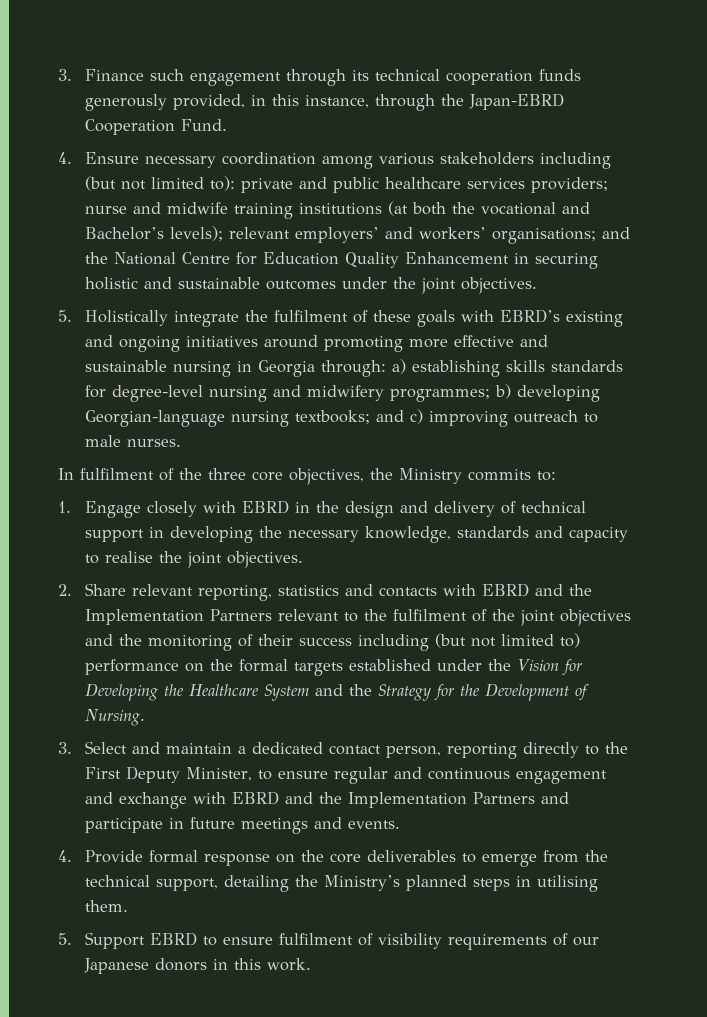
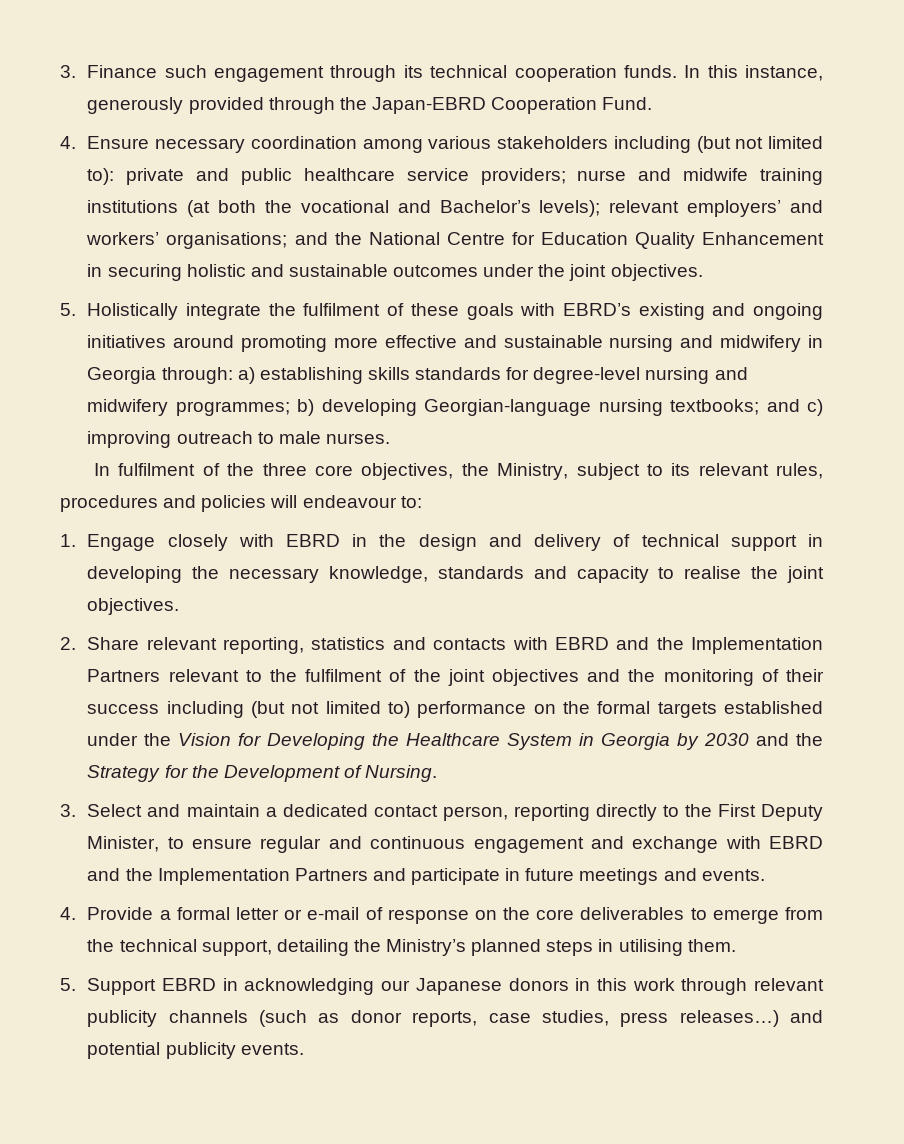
- 3. Finance such engagement through its technical cooperation funds generously provided, in this instance, through the Japan-EBRD Cooperation Fund.
+ 3. Finance such engagement through its technical cooperation funds. In this instance, generously provided through the Japan-EBRD Cooperation Fund.
- 4. Ensure necessary coordination among various stakeholders including (but not limited to): private and public healthcare services providers; nurse and midwife training institutions (at both the vocational and Bachelor’s levels); relevant employers’ and workers’ organisations; and the National Centre for Education Quality Enhancement in securing holistic and sustainable outcomes under the joint objectives.
+ 4. Ensure necessary coordination among various stakeholders including (but not limited to): private and public healthcare service providers; nurse and midwife training institutions (at both the vocational and Bachelor’s levels); relevant employers’ and workers’ organisations; and the National Centre for Education Quality Enhancement in securing holistic and sustainable outcomes under the joint objectives.
- 5. Holistically integrate the fulfilment of these goals with EBRD’s existing and ongoing initiatives around promoting more effective and sustainable nursing in Georgia through: a) establishing skills standards for degree-level nursing and midwifery programmes; b) developing Georgian-language nursing textbooks; and c) improving outreach to male nurses.
+ 5. Holistically integrate the fulfilment of these goals with EBRD’s existing and ongoing initiatives around promoting more effective and sustainable nursing and midwifery in Georgia through: a) establishing skills standards for degree-level nursing and midwifery programmes; b) developing Georgian-language nursing textbooks; and c) improving outreach to male nurses.
- In fulfilment of the three core objectives, the Ministry commits to:
+ In fulfilment of the three core objectives, the Ministry, subject to its relevant rules, procedures and policies will endeavour to:
- 2. Share relevant reporting, statistics and contacts with EBRD and the Implementation Partners relevant to the fulfilment of the joint objectives and the monitoring of their success including (but not limited to) performance on the formal targets established under the Vision for Developing the Healthcare System and the Strategy for the Development of Nursing.
+ 2. Share relevant reporting, statistics and contacts with EBRD and the Implementation Partners relevant to the fulfilment of the joint objectives and the monitoring of their success including (but not limited to) performance on the formal targets established under the Vision for Developing the Healthcare System in Georgia by 2030 and the Strategy for the Development of Nursing.
- 4. Provide formal response on the core deliverables to emerge from the technical support, detailing the Ministry’s planned steps in utilising them.
+ 4. Provide a formal letter or e-mail of response on the core deliverables to emerge from the technical support, detailing the Ministry’s planned steps in utilising them.
- 5. Support EBRD to ensure fulfilment of visibility requirements of our Japanese donors in this work.
+ 5. Support EBRD in acknowledging our Japanese donors in this work through relevant publicity channels (such as donor reports, case studies, press releases…) and potential publicity events.

